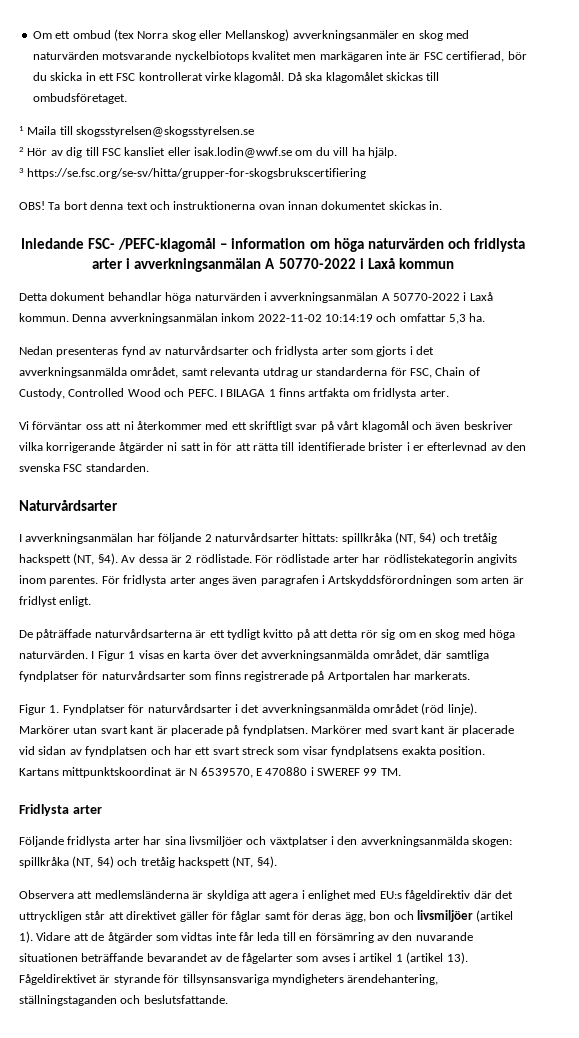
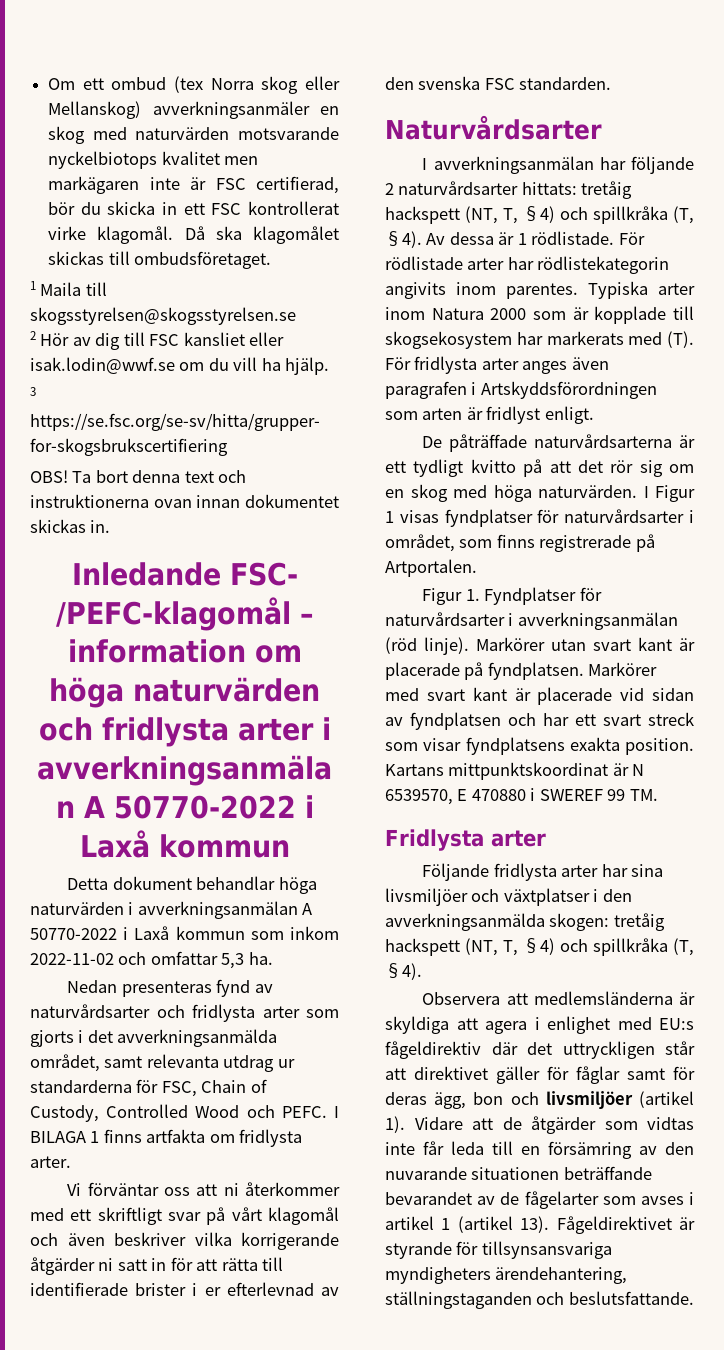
- Detta dokument behandlar höga naturvärden i avverkningsanmälan A 50770-2022 i Laxå kommun. Denna avverkningsanmälan inkom 2022-11-02 10:14:19 och omfattar 5,3 ha.
+ Detta dokument behandlar höga naturvärden i avverkningsanmälan A 50770-2022 i Laxå kommun som inkom 2022-11-02 och omfattar 5,3 ha.
- I avverkningsanmälan har följande 2 naturvårdsarter hittats: spillkråka (NT, §4) och tretåig hackspett (NT, §4).
+ I avverkningsanmälan har följande 2 naturvårdsarter hittats: tretåig hackspett (NT, T, §4) och spillkråka (T, §4).
- Av dessa är 2 rödlistade.
+ Av dessa är 1 rödlistade.
- För fridlysta arter anges även paragrafen i Artskyddsförordningen som arten är fridlyst enligt.
+ Typiska arter inom Natura 2000 som är kopplade till skogsekosystem har markerats med (T). För fridlysta arter anges även paragrafen i Artskyddsförordningen som arten är fridlyst enligt.
- De påträffade naturvårdsarterna är ett tydligt kvitto på att detta rör sig om en skog med höga naturvärden.
+ De påträffade naturvårdsarterna är ett tydligt kvitto på att det rör sig om en skog med höga naturvärden.
- I Figur 1 visas en karta över det avverkningsanmälda området, där samtliga fyndplatser för naturvårdsarter som finns registrerade på Artportalen har markerats.
+ I Figur 1 visas fyndplatser för naturvårdsarter i området, som finns registrerade på Artportalen.
- Figur 1. Fyndplatser för naturvårdsarter i det avverkningsanmälda området (röd linje).
+ Figur 1. Fyndplatser för naturvårdsarter i avverkningsanmälan (röd linje).
- Följande fridlysta arter har sina livsmiljöer och växtplatser i den avverkningsanmälda skogen: spillkråka (NT, §4) och tretåig hackspett (NT, §4).
+ Följande fridlysta arter har sina livsmiljöer och växtplatser i den avverkningsanmälda skogen: tretåig hackspett (NT, T, §4) och spillkråka (T, §4).

